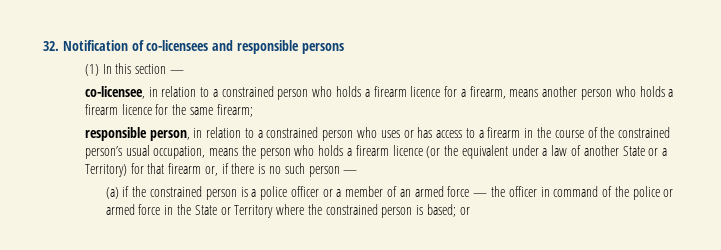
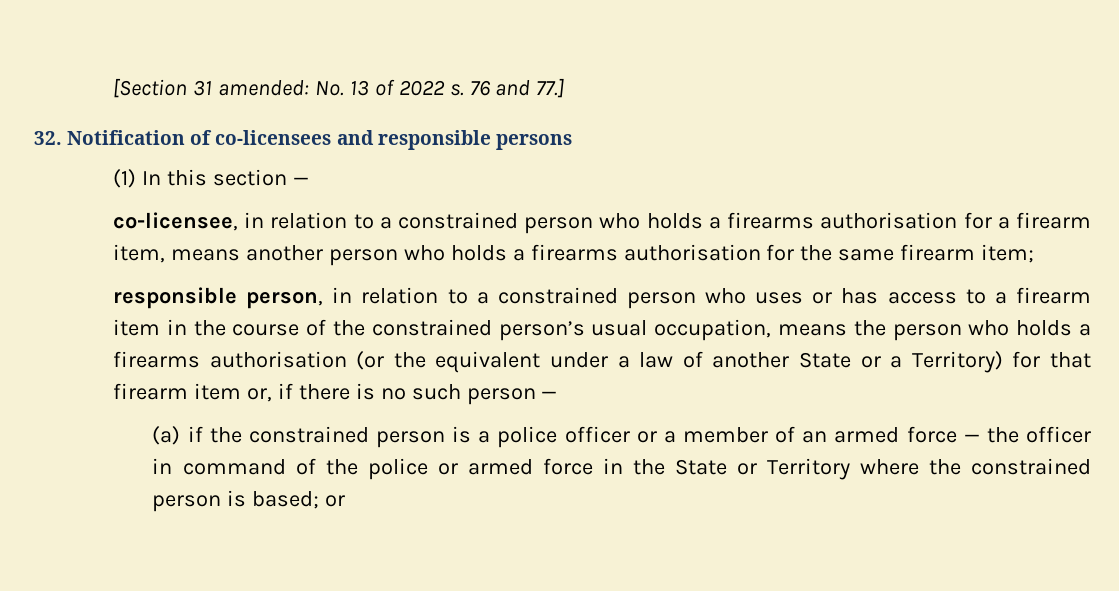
+ [Section 31 amended: No. 13 of 2022 s. 76 and 77.]
- co-licensee, in relation to a constrained person who holds a firearm licence for a firearm, means another person who holds a firearm licence for the same firearm;
+ co-licensee, in relation to a constrained person who holds a firearms authorisation for a firearm item, means another person who holds a firearms authorisation for the same firearm item;
- responsible person, in relation to a constrained person who uses or has access to a firearm in the course of the constrained person’s usual occupation, means the person who holds a firearm licence (or the equivalent under a law of another State or a Territory) for that firearm or, if there is no such person —
+ responsible person, in relation to a constrained person who uses or has access to a firearm item in the course of the constrained person’s usual occupation, means the person who holds a firearms authorisation (or the equivalent under a law of another State or a Territory) for that firearm item or, if there is no such person —

